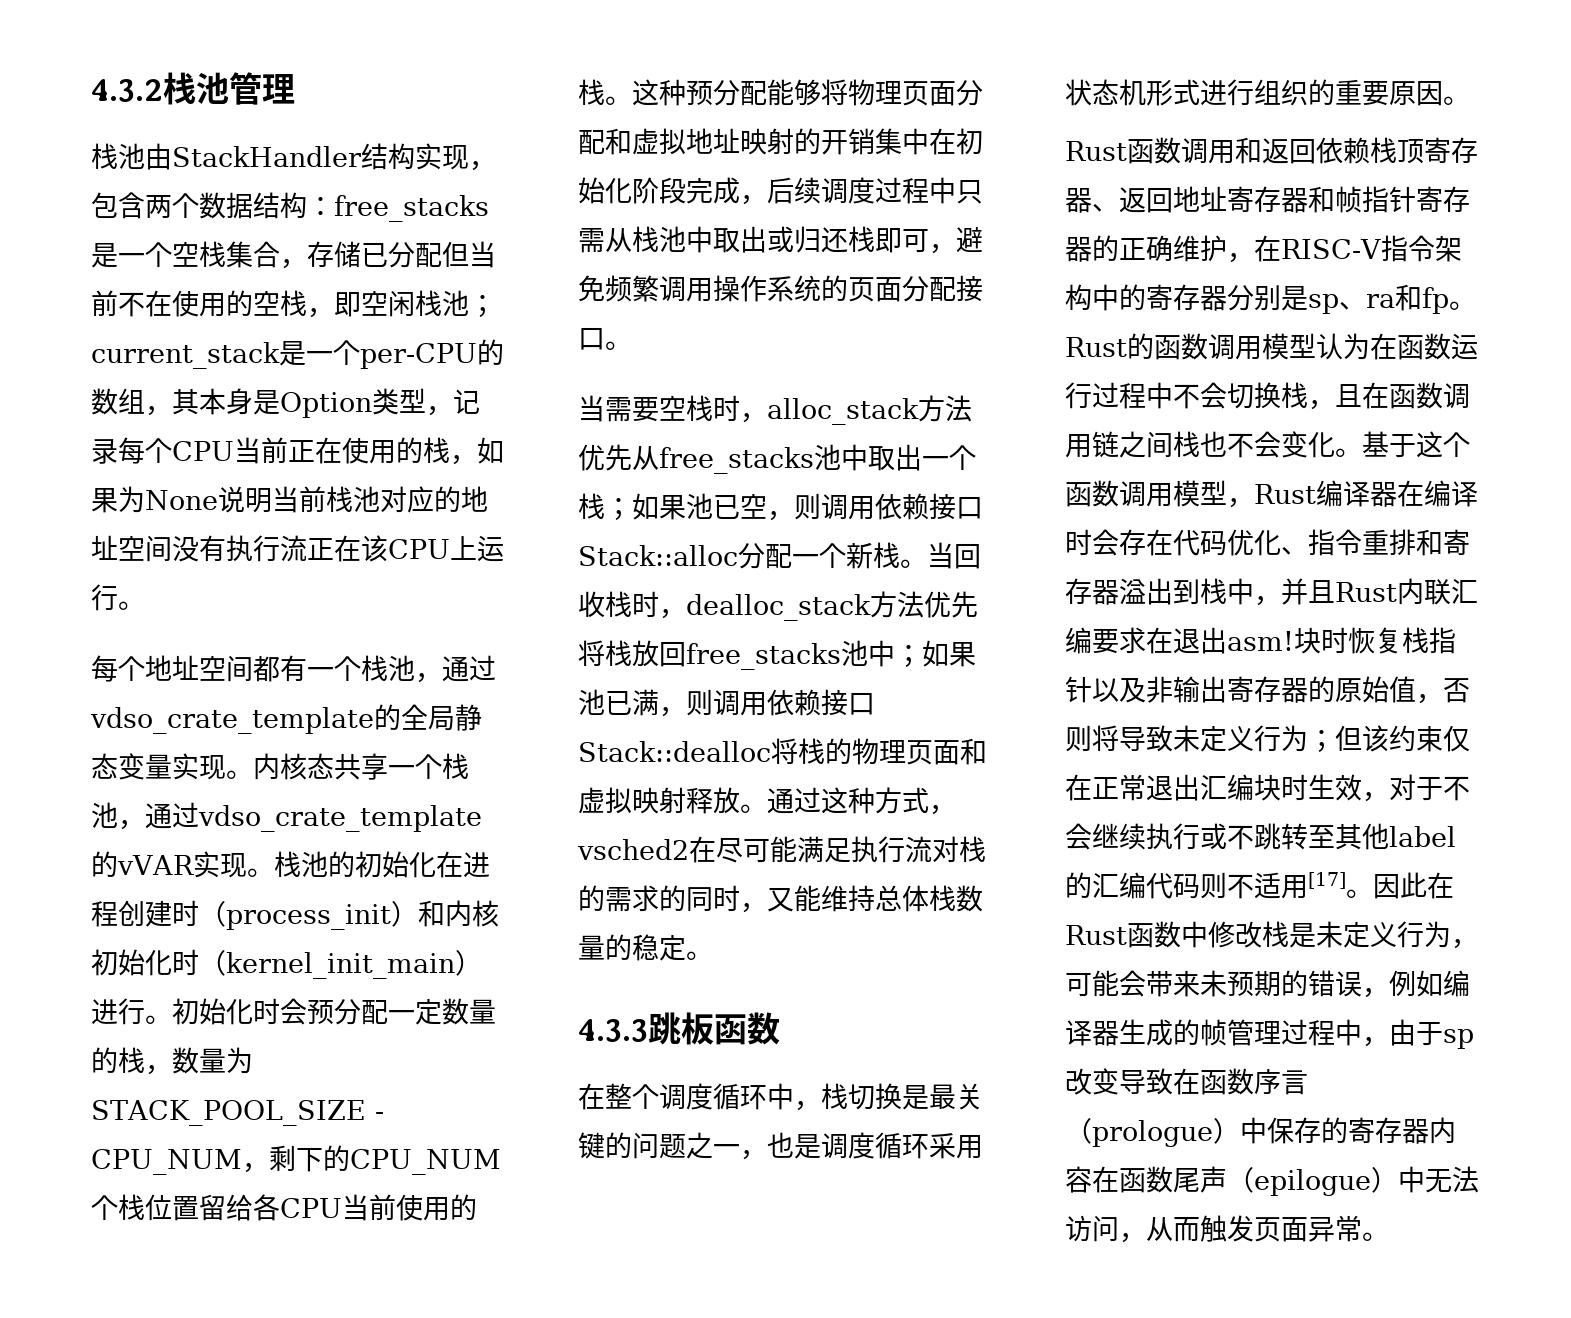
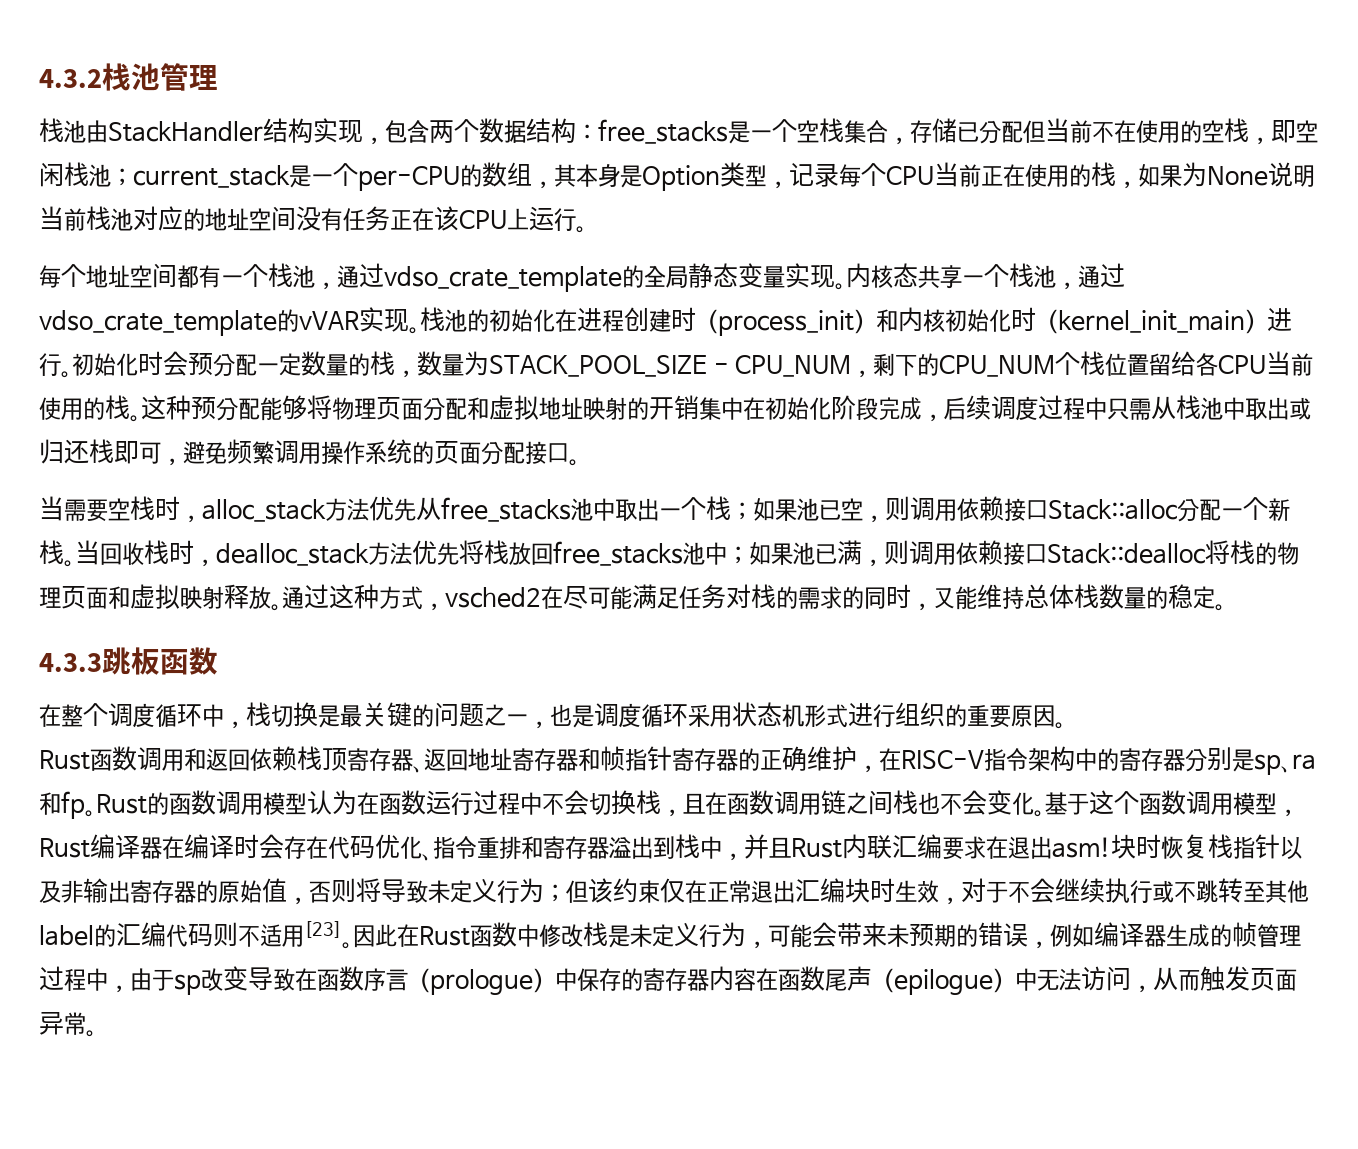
- 栈池由StackHandler结构实现，包含两个数据结构：free_stacks是一个空栈集合，存储已分配但当前不在使用的空栈，即空闲栈池；current_stack是一个per-CPU的数组，其本身是Option类型，记录每个CPU当前正在使用的栈，如果为None说明当前栈池对应的地址空间没有执行流正在该CPU上运行。
+ 栈池由StackHandler结构实现，包含两个数据结构：free_stacks是一个空栈集合，存储已分配但当前不在使用的空栈，即空闲栈池；current_stack是一个per-CPU的数组，其本身是Option类型，记录每个CPU当前正在使用的栈，如果为None说明当前栈池对应的地址空间没有任务正在该CPU上运行。
- 通过这种方式，vsched2在尽可能满足执行流对栈的需求的同时，又能维持总体栈数量的稳定。
+ 通过这种方式，vsched2在尽可能满足任务对栈的需求的同时，又能维持总体栈数量的稳定。
- 块时恢复栈指针以及非输出寄存器的原始值，否则将导致未定义行为；但该约束仅在正常退出汇编块时生效，对于不会继续执行或不跳转至其他label的汇编代码则不适用[17]。
+ 块时恢复栈指针以及非输出寄存器的原始值，否则将导致未定义行为；但该约束仅在正常退出汇编块时生效，对于不会继续执行或不跳转至其他label的汇编代码则不适用[23]。

